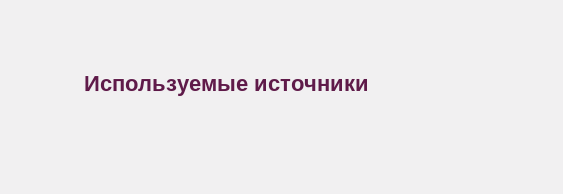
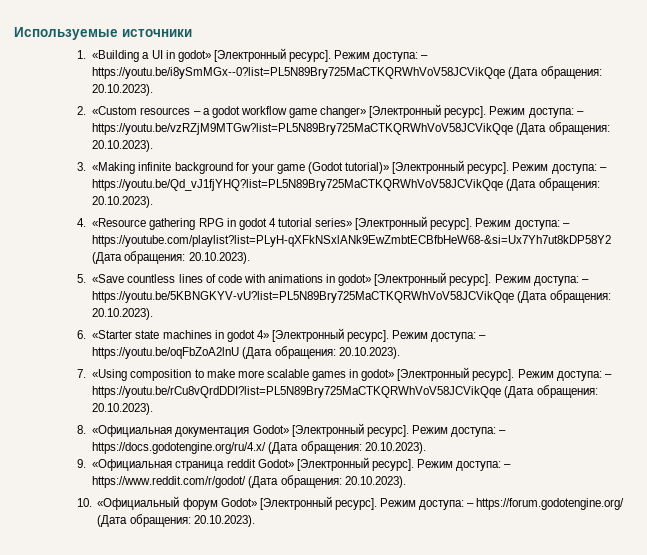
+ 1. «Building a UI in godot» [Электронный ресурс]. Режим доступа: – https://youtu.be/i8ySmMGx--0?list=PL5N89Bry725MaCTKQRWhVoV58JCVikQqe (Дата обращения: 20.10.2023).
+ 2. «Custom resources – a godot workflow game changer» [Электронный ресурс]. Режим доступа: – https://youtu.be/vzRZjM9MTGw?list=PL5N89Bry725MaCTKQRWhVoV58JCVikQqe (Дата обращения: 20.10.2023).
+ 3. «Making infinite background for your game (Godot tutorial)» [Электронный ресурс]. Режим доступа: – https://youtu.be/Qd_vJ1fjYHQ?list=PL5N89Bry725MaCTKQRWhVoV58JCVikQqe (Дата обращения: 20.10.2023).
+ 4. «Resource gathering RPG in godot 4 tutorial series» [Электронный ресурс]. Режим доступа: – https://youtube.com/playlist?list=PLyH-qXFkNSxlANk9EwZmbtECBfbHeW68-&si=Ux7Yh7ut8kDP58Y2 (Дата обращения: 20.10.2023).
+ 5. «Save countless lines of code with animations in godot» [Электронный ресурс]. Режим доступа: – https://youtu.be/5KBNGKYV-vU?list=PL5N89Bry725MaCTKQRWhVoV58JCVikQqe (Дата обращения: 20.10.2023).
+ 6. «Starter state machines in godot 4» [Электронный ресурс]. Режим доступа: – https://youtu.be/oqFbZoA2lnU (Дата обращения: 20.10.2023).
+ 7. «Using composition to make more scalable games in godot» [Электронный ресурс]. Режим доступа: – https://youtu.be/rCu8vQrdDDI?list=PL5N89Bry725MaCTKQRWhVoV58JCVikQqe (Дата обращения: 20.10.2023).
+ 8. «Официальная документация Godot» [Электронный ресурс]. Режим доступа: – https://docs.godotengine.org/ru/4.x/ (Дата обращения: 20.10.2023).
+ 9. «Официальная страница reddit Godot» [Электронный ресурс]. Режим доступа: – https://www.reddit.com/r/godot/ (Дата обращения: 20.10.2023).
+ 10. «Официальный форум Godot» [Электронный ресурс]. Режим доступа: – https://forum.godotengine.org/ (Дата обращения: 20.10.2023).

